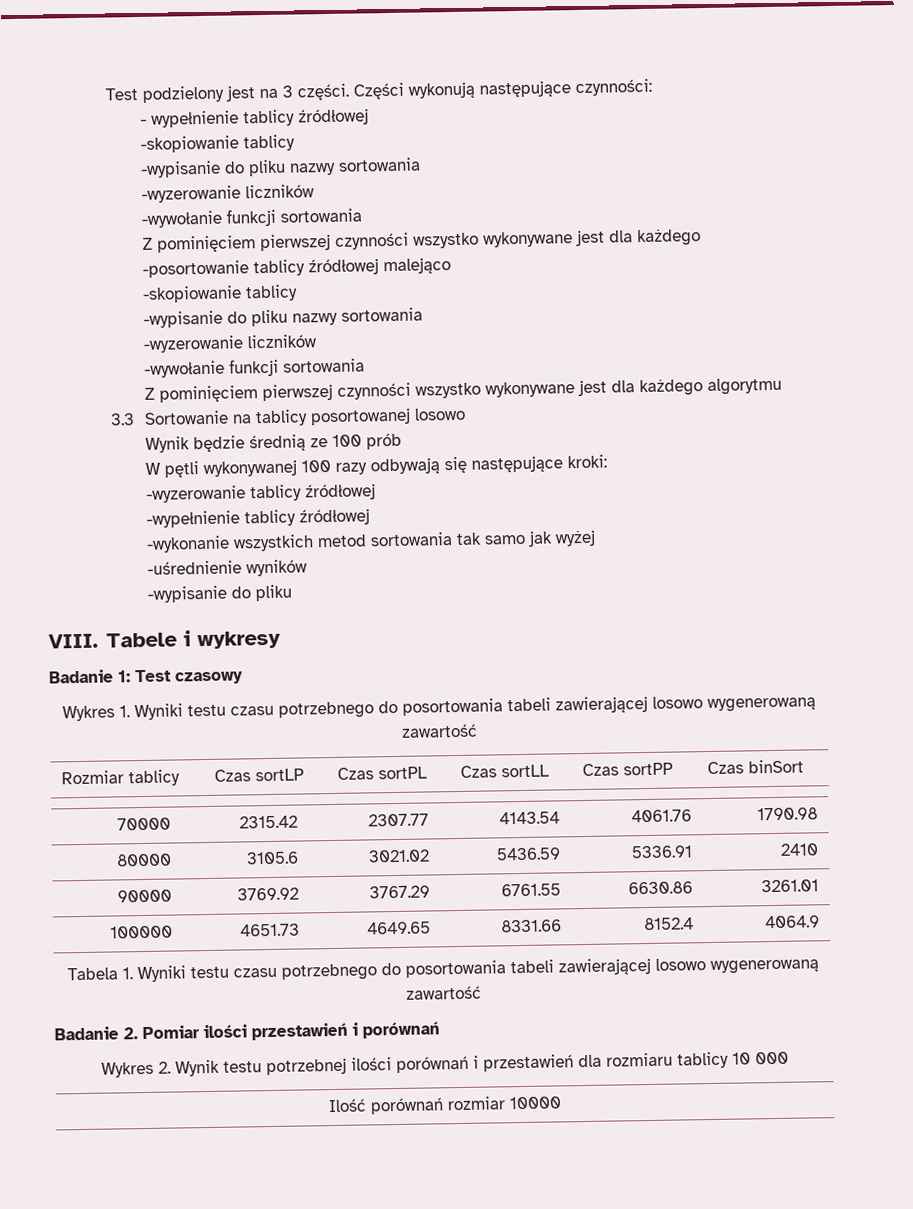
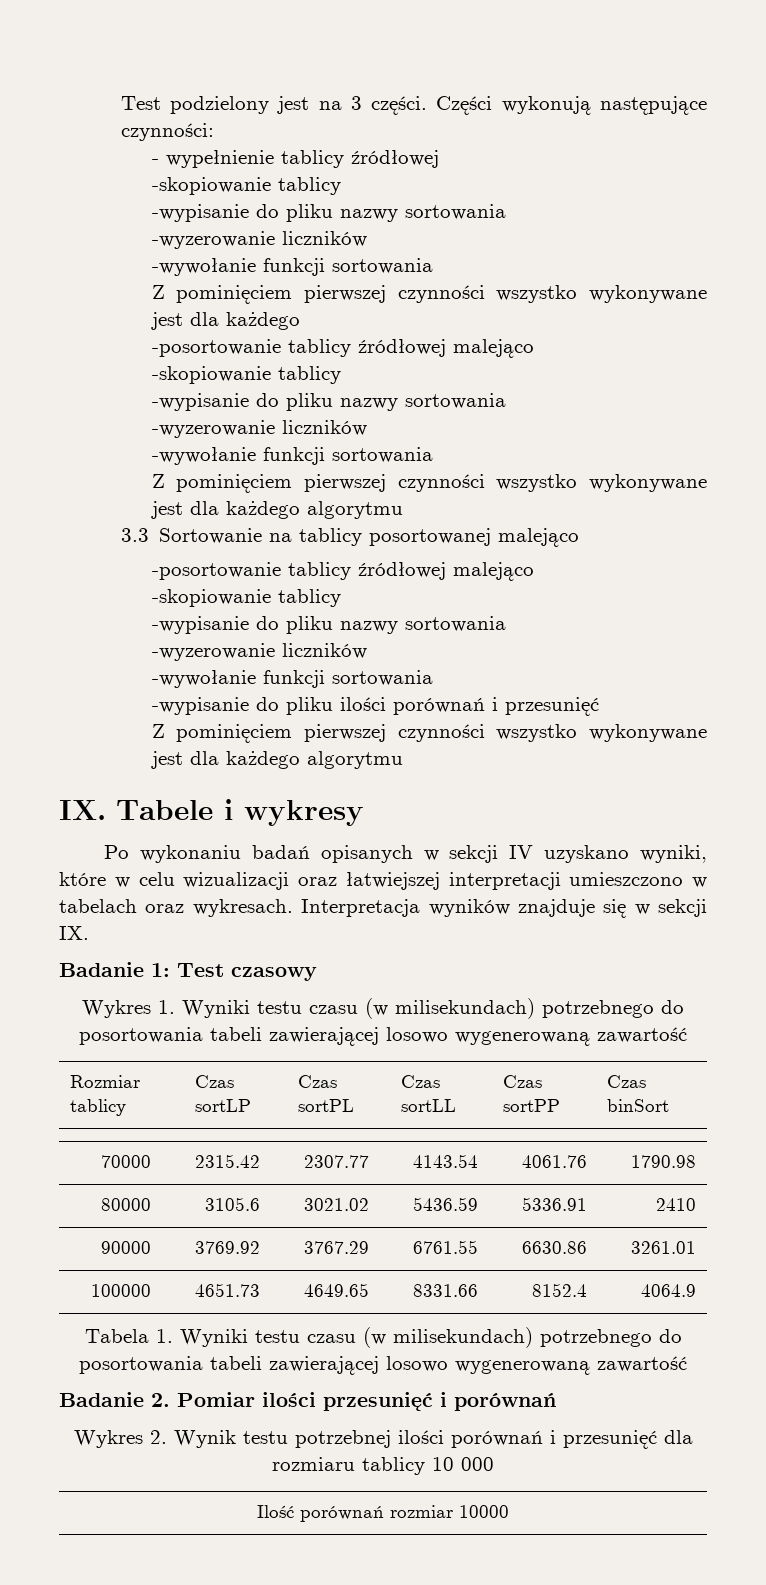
- 3.3 Sortowanie na tablicy posortowanej losowo
- Wynik będzie średnią ze 100 prób
- W pętli wykonywanej 100 razy odbywają się następujące kroki:
- -wyzerowanie tablicy źródłowej
- -wypełnienie tablicy źródłowej
- -wykonanie wszystkich metod sortowania tak samo jak wyżej
- -uśrednienie wyników
- -wypisanie do pliku
- VIII. Tabele i wykresy
+ 3.3 Sortowanie na tablicy posortowanej malejąco
+ -posortowanie tablicy źródłowej malejąco
+ -skopiowanie tablicy
+ -wypisanie do pliku nazwy sortowania
+ -wyzerowanie liczników
+ -wywołanie funkcji sortowania
+ -wypisanie do pliku ilości porównań i przesunięć
+ Z pominięciem pierwszej czynności wszystko wykonywane jest dla każdego algorytmu
+ IX. Tabele i wykresy
+ Po wykonaniu badań opisanych w sekcji IV uzyskano wyniki, które w celu wizualizacji oraz łatwiejszej interpretacji umieszczono w tabelach oraz wykresach. Interpretacja wyników znajduje się w sekcji IX.
- Wykres 1. Wyniki testu czasu potrzebnego do posortowania tabeli zawierającej losowo wygenerowaną zawartość
+ Wykres 1. Wyniki testu czasu (w milisekundach) potrzebnego do posortowania tabeli zawierającej losowo wygenerowaną zawartość
- Tabela 1. Wyniki testu czasu potrzebnego do posortowania tabeli zawierającej losowo wygenerowaną zawartość
+ Tabela 1. Wyniki testu czasu (w milisekundach) potrzebnego do posortowania tabeli zawierającej losowo wygenerowaną zawartość
- Badanie 2. Pomiar ilości przestawień i porównań
+ Badanie 2. Pomiar ilości przesunięć i porównań
- Wykres 2. Wynik testu potrzebnej ilości porównań i przestawień dla rozmiaru tablicy 10 000
+ Wykres 2. Wynik testu potrzebnej ilości porównań i przesunięć dla rozmiaru tablicy 10 000

